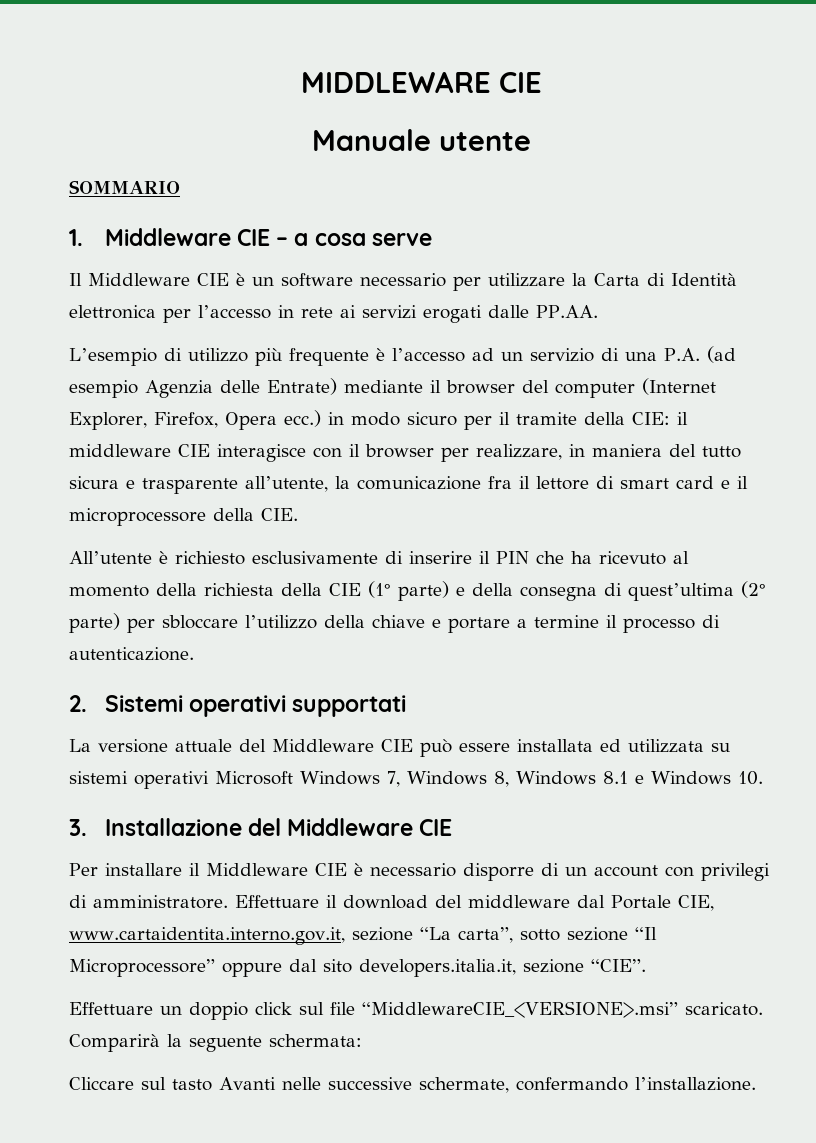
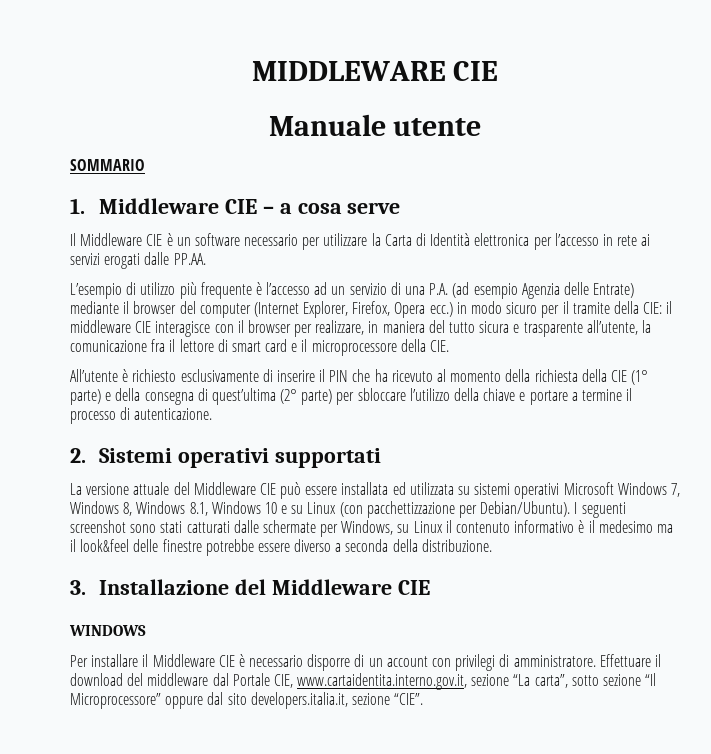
- La versione attuale del Middleware CIE può essere installata ed utilizzata su sistemi operativi Microsoft Windows 7, Windows 8, Windows 8.1 e Windows 10.
+ La versione attuale del Middleware CIE può essere installata ed utilizzata su sistemi operativi Microsoft Windows 7, Windows 8, Windows 8.1, Windows 10 e su Linux (con pacchettizzazione per Debian/Ubuntu). I seguenti screenshot sono stati catturati dalle schermate per Windows, su Linux il contenuto informativo è il medesimo ma il look&feel delle finestre potrebbe essere diverso a seconda della distribuzione.
+ WINDOWS
- Effettuare un doppio click sul file “MiddlewareCIE_<VERSIONE>.msi” scaricato. Comparirà la seguente schermata:
- Cliccare sul tasto Avanti nelle successive schermate, confermando l’installazione.

